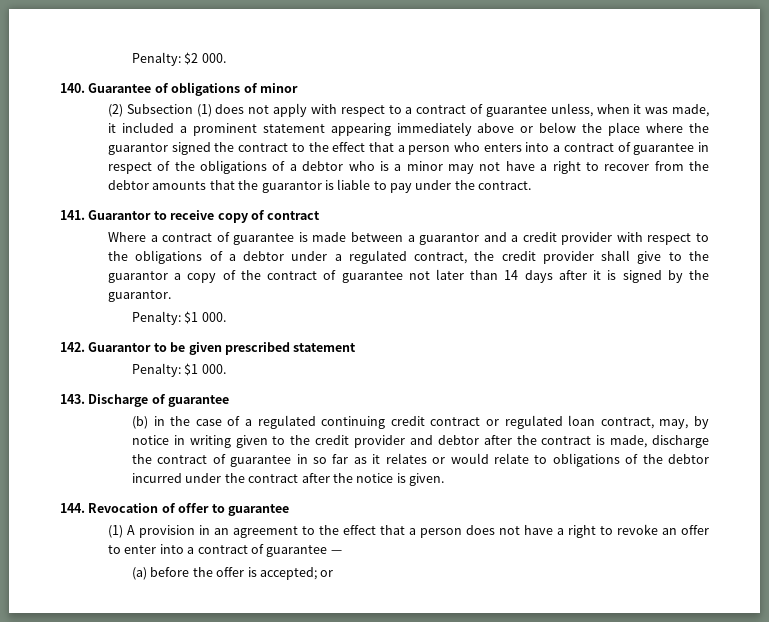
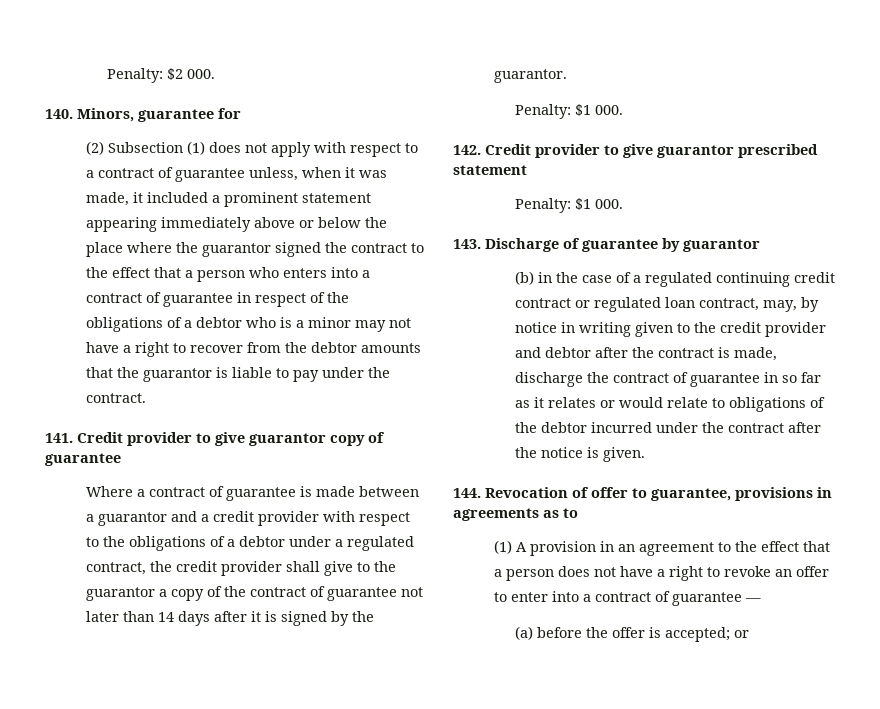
- 140. Guarantee of obligations of minor
+ 140. Minors, guarantee for
- 141. Guarantor to receive copy of contract
+ 141. Credit provider to give guarantor copy of guarantee
- 142. Guarantor to be given prescribed statement
+ 142. Credit provider to give guarantor prescribed statement
- 143. Discharge of guarantee
+ 143. Discharge of guarantee by guarantor
- 144. Revocation of offer to guarantee
+ 144. Revocation of offer to guarantee, provisions in agreements as to

